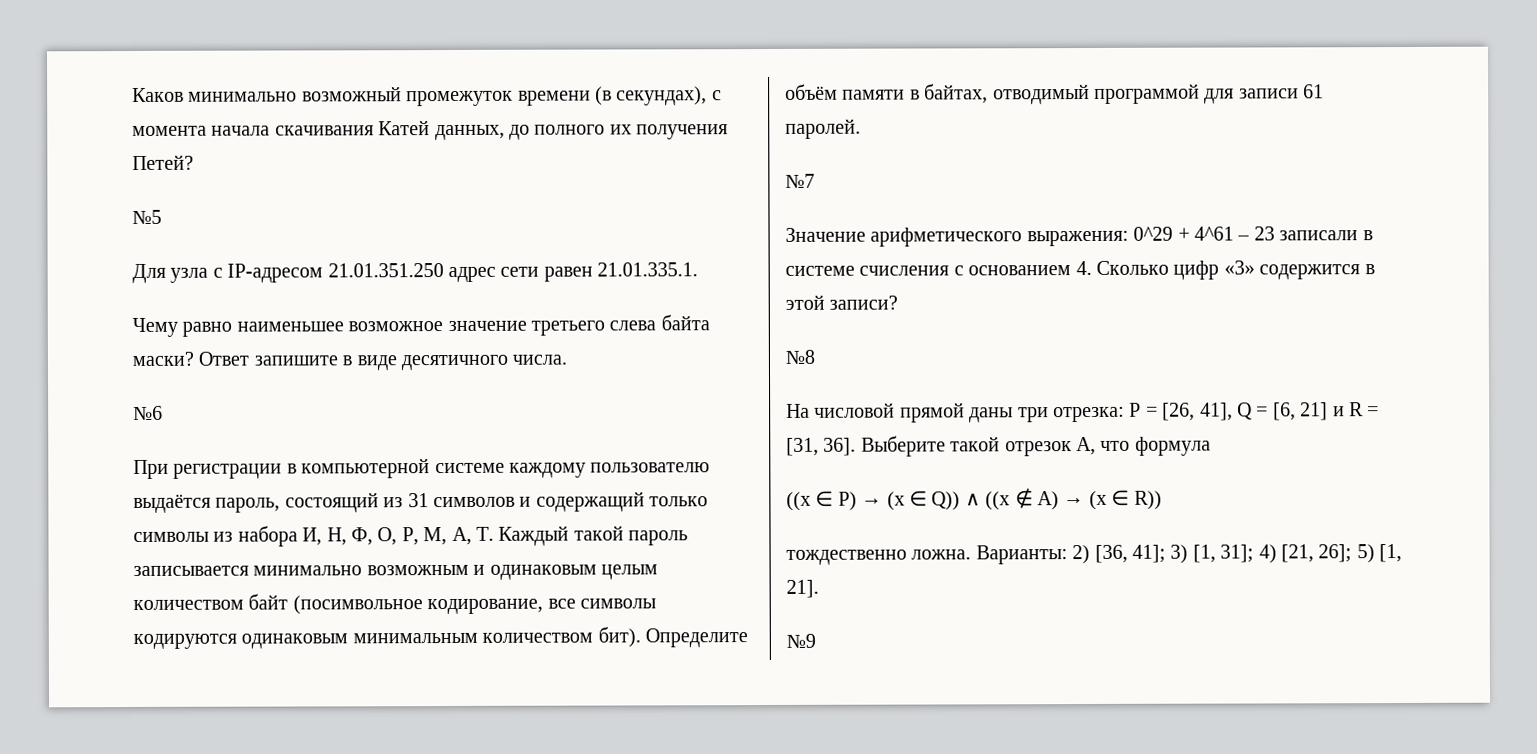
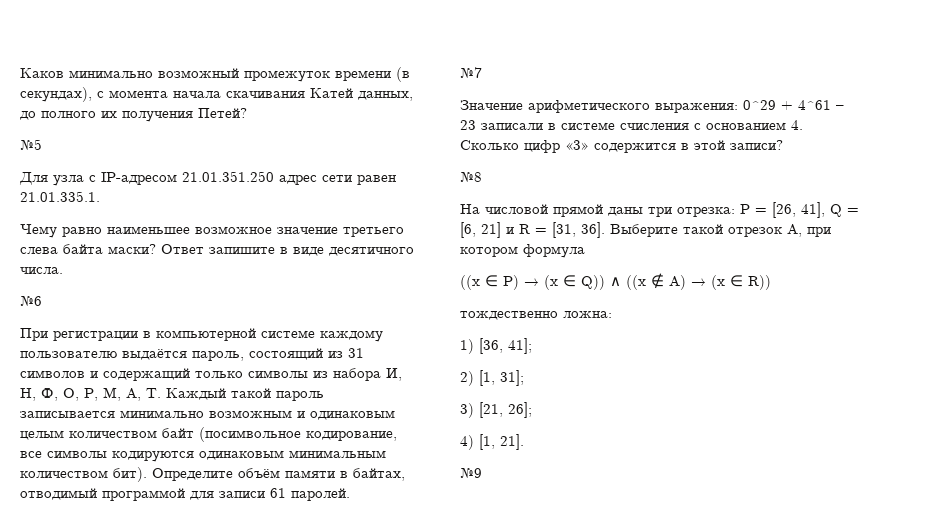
- Выберите такой отрезок A, что формула
+ Выберите такой отрезок A, при котором формула
- тождественно ложна. Варианты: 2) [36, 41]; 3) [1, 31]; 4) [21, 26]; 5) [1, 21].
+ тождественно ложна:
+ 1) [36, 41];
+ 2) [1, 31];
+ 3) [21, 26];
+ 4) [1, 21].

